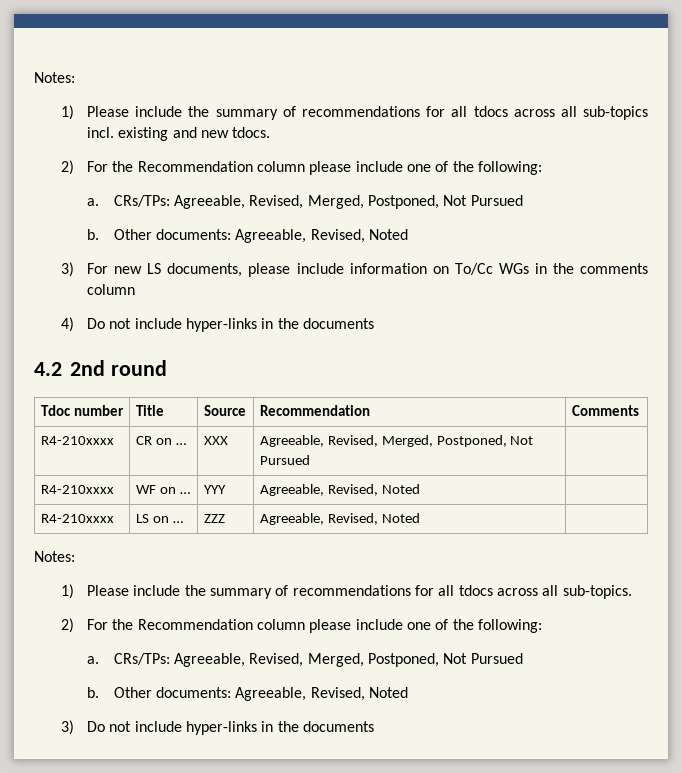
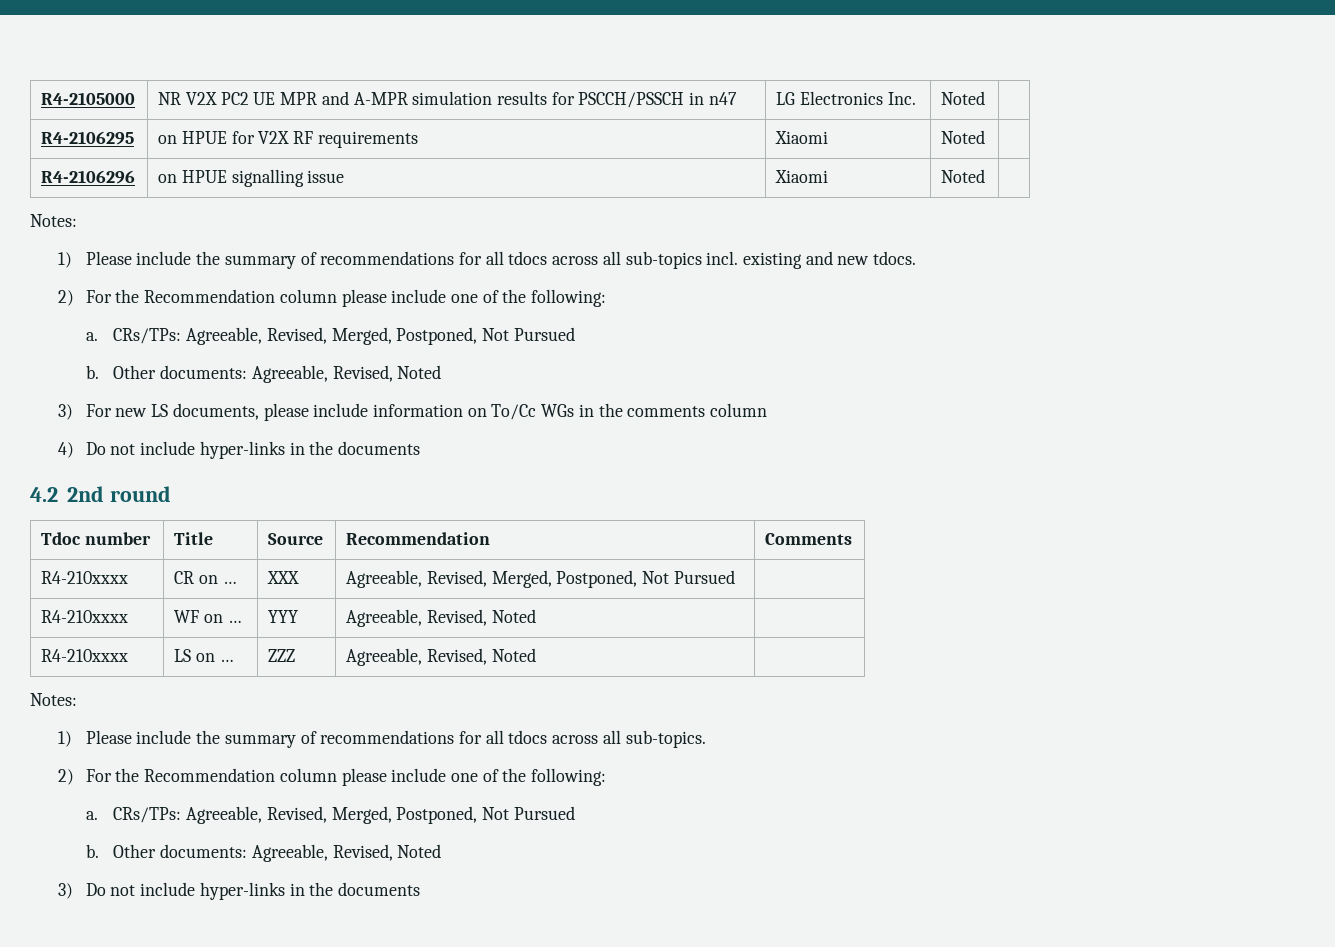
+ R4-2105000 | NR V2X PC2 UE MPR and A-MPR simulation results for PSCCH/PSSCH in n47 | LG Electronics Inc. | Noted |
+ R4-2106295 | on HPUE for V2X RF requirements | Xiaomi | Noted |
+ R4-2106296 | on HPUE signalling issue | Xiaomi | Noted |

